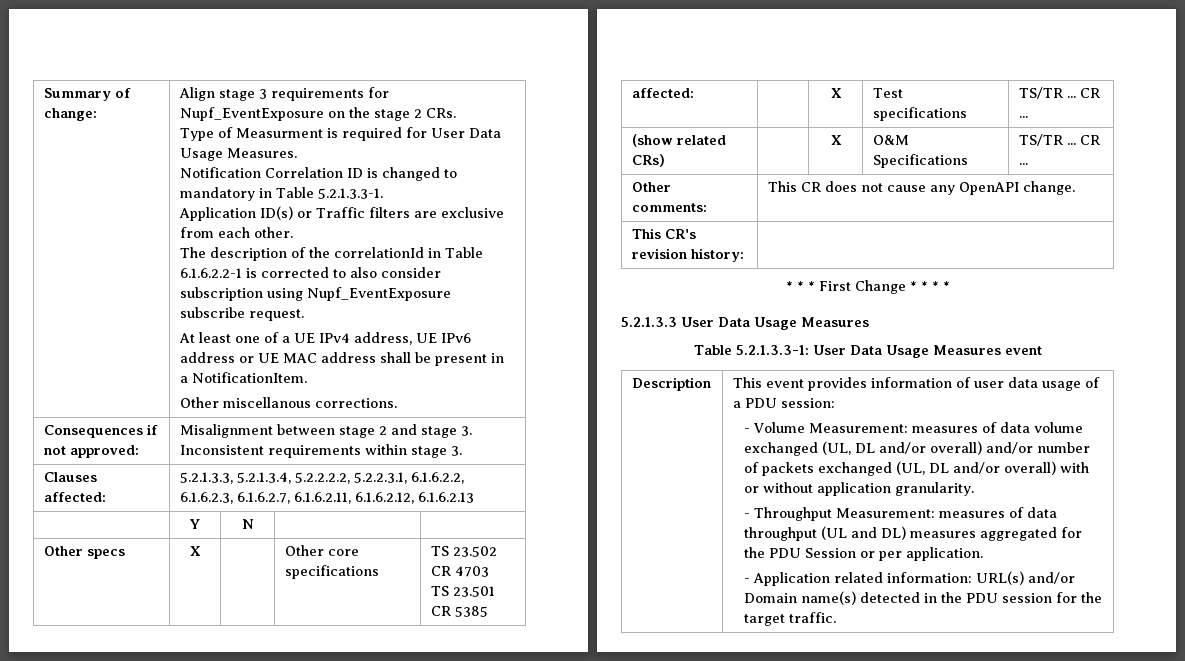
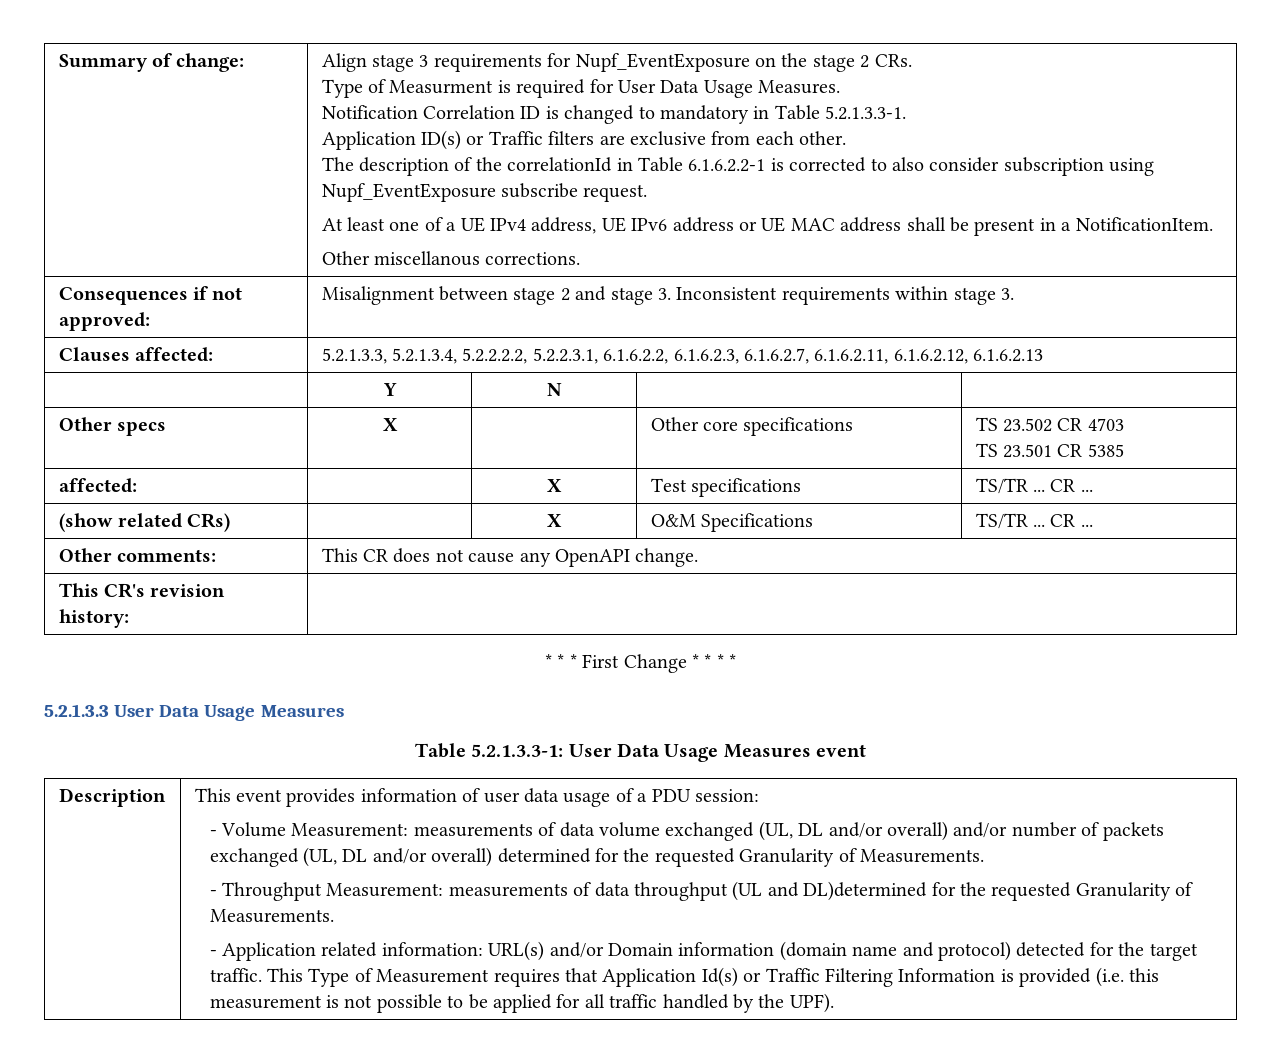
- - Volume Measurement: measures of data volume exchanged (UL, DL and/or overall) and/or number of packets exchanged (UL, DL and/or overall) with or without application granularity.
+ - Volume Measurement: measurements of data volume exchanged (UL, DL and/or overall) and/or number of packets exchanged (UL, DL and/or overall) determined for the requested Granularity of Measurements.
- - Throughput Measurement: measures of data throughput (UL and DL) measures aggregated for the PDU Session or per application.
+ - Throughput Measurement: measurements of data throughput (UL and DL)determined for the requested Granularity of Measurements.
- - Application related information: URL(s) and/or Domain name(s) detected in the PDU session for the target traffic.
+ - Application related information: URL(s) and/or Domain information (domain name and protocol) detected for the target traffic. This Type of Measurement requires that Application Id(s) or Traffic Filtering Information is provided (i.e. this measurement is not possible to be applied for all traffic handled by the UPF).

